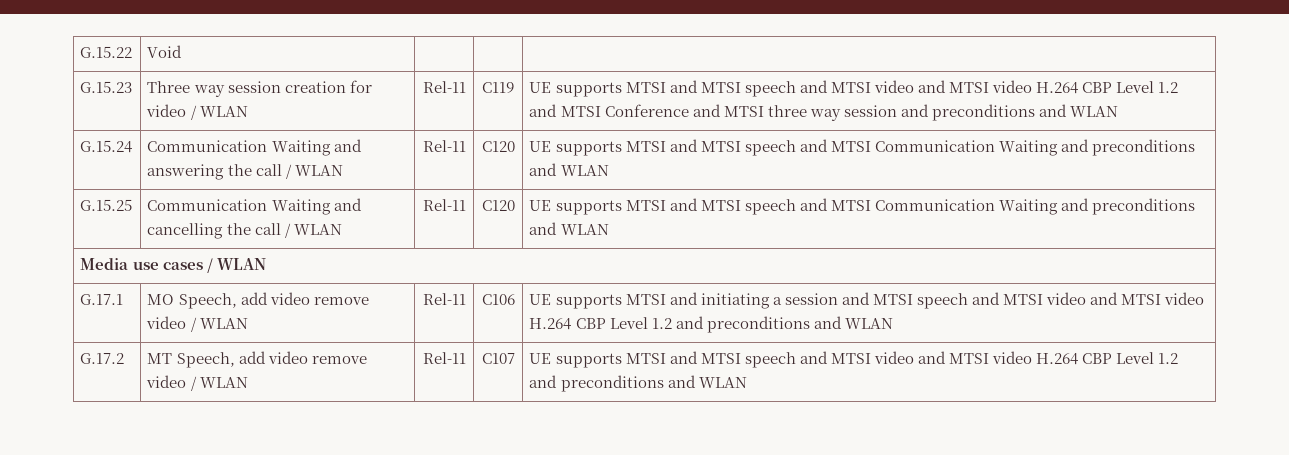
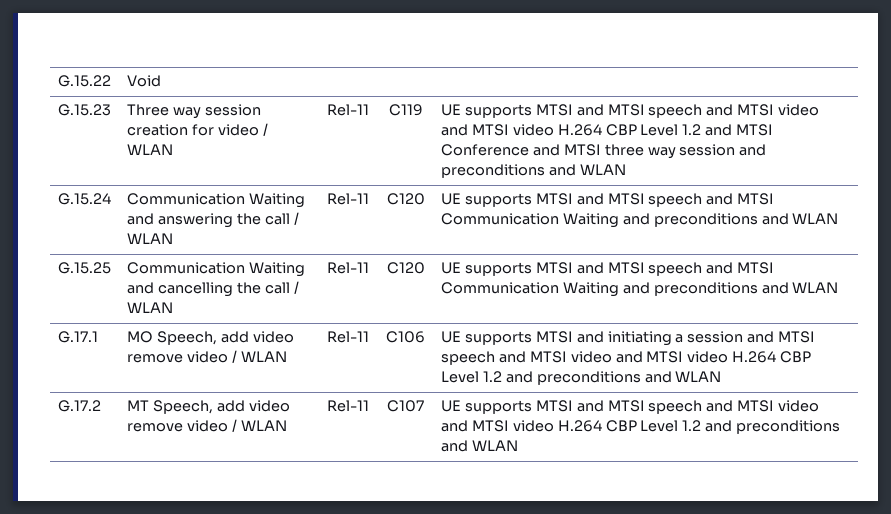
- Media use cases / WLAN

